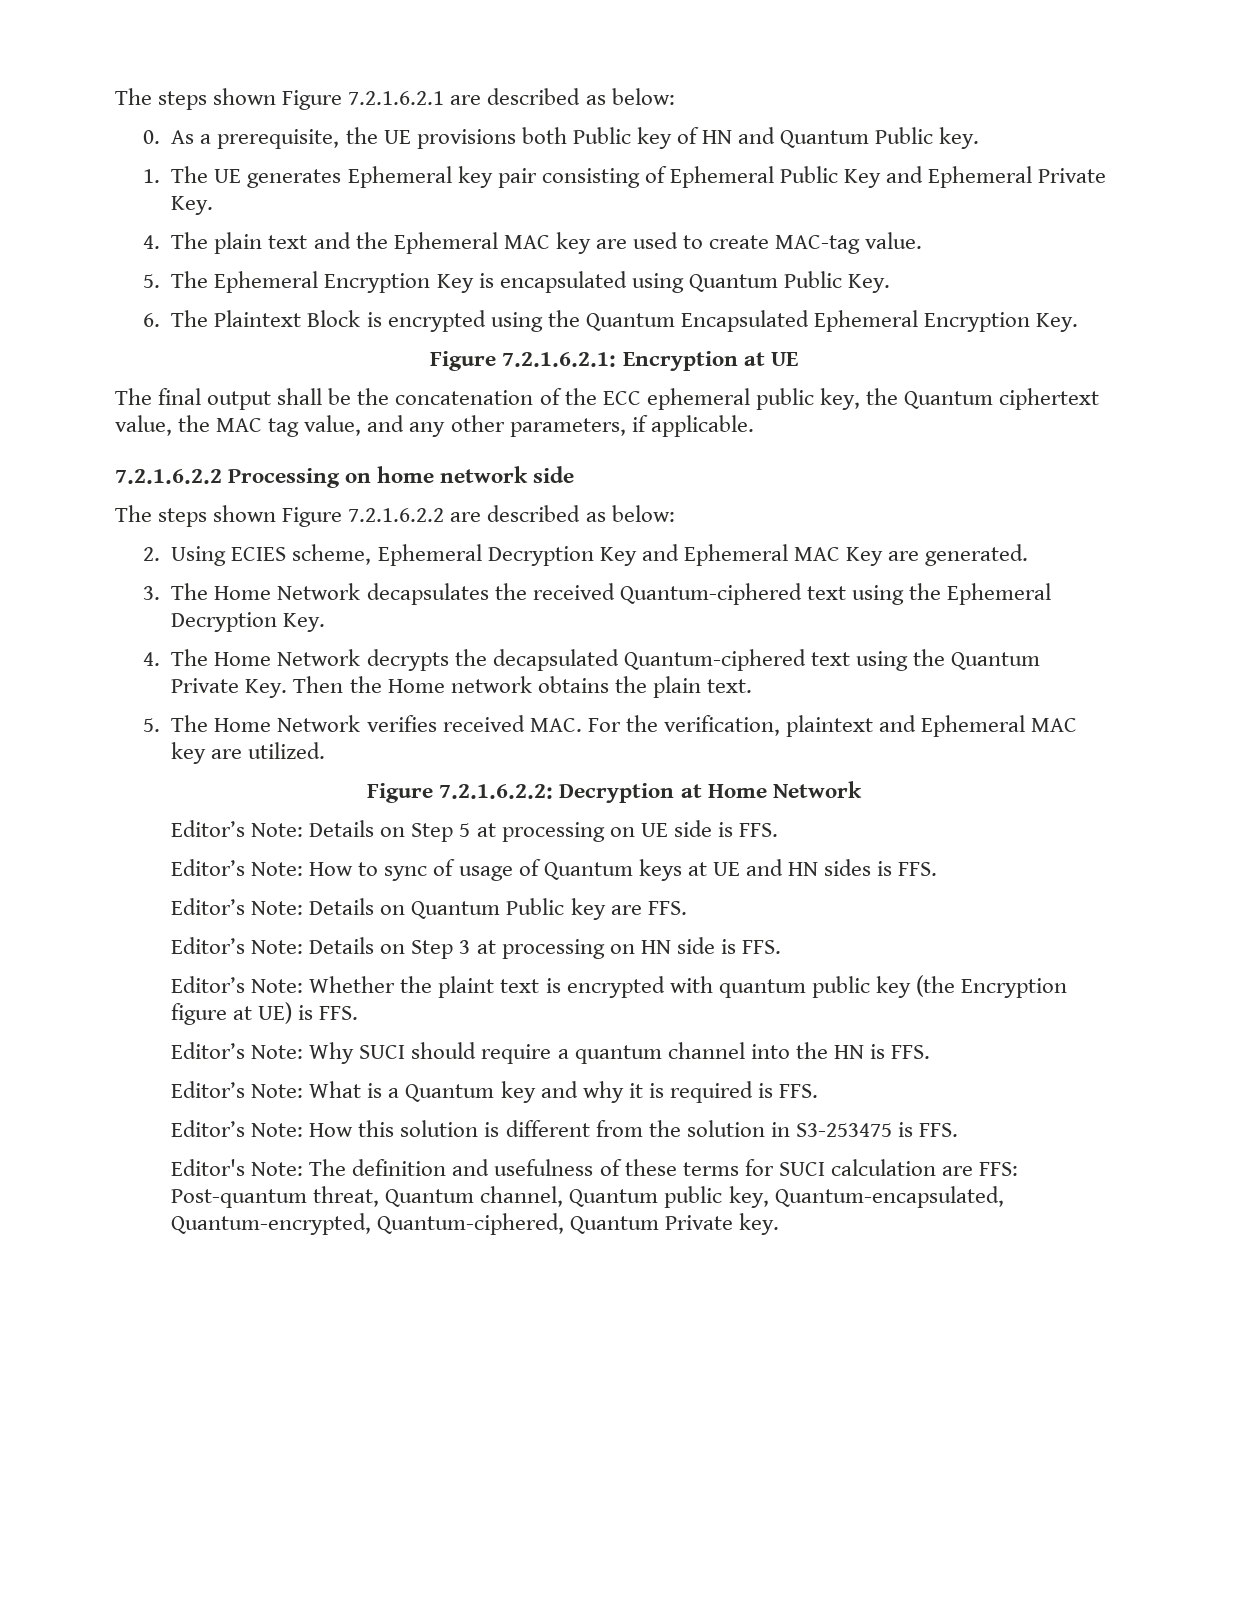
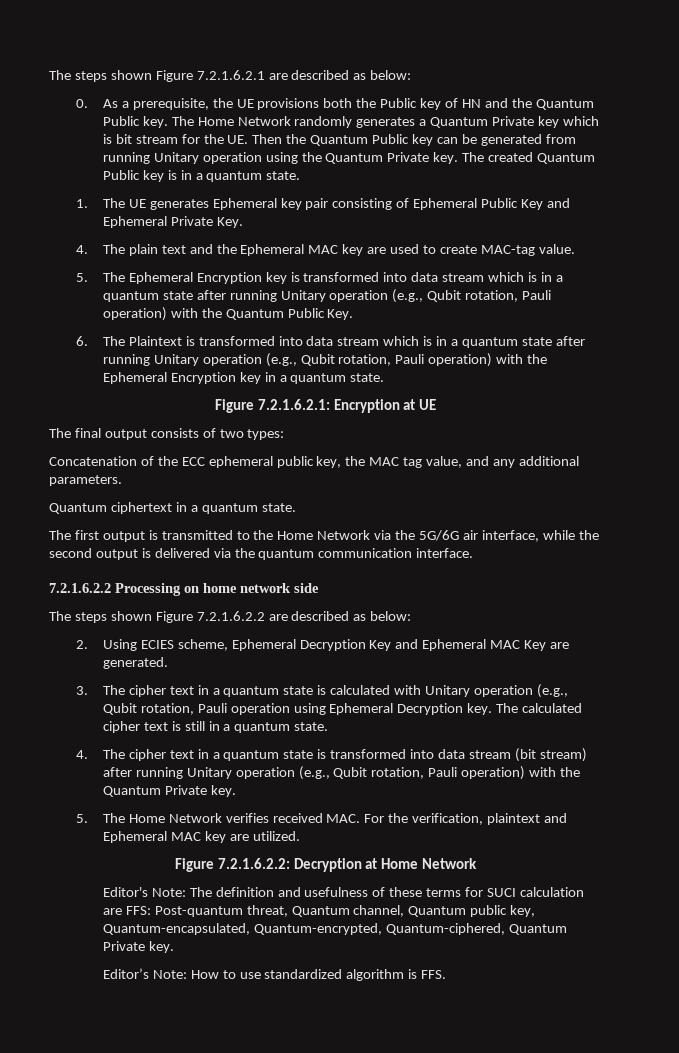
- 0. As a prerequisite, the UE provisions both Public key of HN and Quantum Public key.
+ 0. As a prerequisite, the UE provisions both the Public key of HN and the Quantum Public key. The Home Network randomly generates a Quantum Private key which is bit stream for the UE. Then the Quantum Public key can be generated from running Unitary operation using the Quantum Private key. The created Quantum Public key is in a quantum state.
- 5. The Ephemeral Encryption Key is encapsulated using Quantum Public Key.
+ 5. The Ephemeral Encryption key is transformed into data stream which is in a quantum state after running Unitary operation (e.g., Qubit rotation, Pauli operation) with the Quantum Public Key.
- 6. The Plaintext Block is encrypted using the Quantum Encapsulated Ephemeral Encryption Key.
+ 6. The Plaintext is transformed into data stream which is in a quantum state after running Unitary operation (e.g., Qubit rotation, Pauli operation) with the Ephemeral Encryption key in a quantum state.
- The final output shall be the concatenation of the ECC ephemeral public key, the Quantum ciphertext value, the MAC tag value, and any other parameters, if applicable.
+ The final output consists of two types:
+ Concatenation of the ECC ephemeral public key, the MAC tag value, and any additional parameters.
+ Quantum ciphertext in a quantum state.
+ The first output is transmitted to the Home Network via the 5G/6G air interface, while the second output is delivered via the quantum communication interface.
- 3. The Home Network decapsulates the received Quantum-ciphered text using the Ephemeral Decryption Key.
- 4. The Home Network decrypts the decapsulated Quantum-ciphered text using the Quantum Private Key. Then the Home network obtains the plain text.
+ 3. The cipher text in a quantum state is calculated with Unitary operation (e.g., Qubit rotation, Pauli operation using Ephemeral Decryption key. The calculated cipher text is still in a quantum state.
+ 4. The cipher text in a quantum state is transformed into data stream (bit stream) after running Unitary operation (e.g., Qubit rotation, Pauli operation) with the Quantum Private key.
- Editor’s Note: Details on Step 5 at processing on UE side is FFS.
- Editor’s Note: How to sync of usage of Quantum keys at UE and HN sides is FFS.
- Editor’s Note: Details on Quantum Public key are FFS.
- Editor’s Note: Details on Step 3 at processing on HN side is FFS.
- Editor’s Note: Whether the plaint text is encrypted with quantum public key (the Encryption figure at UE) is FFS.
- Editor’s Note: Why SUCI should require a quantum channel into the HN is FFS.
- Editor’s Note: What is a Quantum key and why it is required is FFS.
- Editor’s Note: How this solution is different from the solution in S3-253475 is FFS.
+ Editor’s Note: How to use standardized algorithm is FFS.

